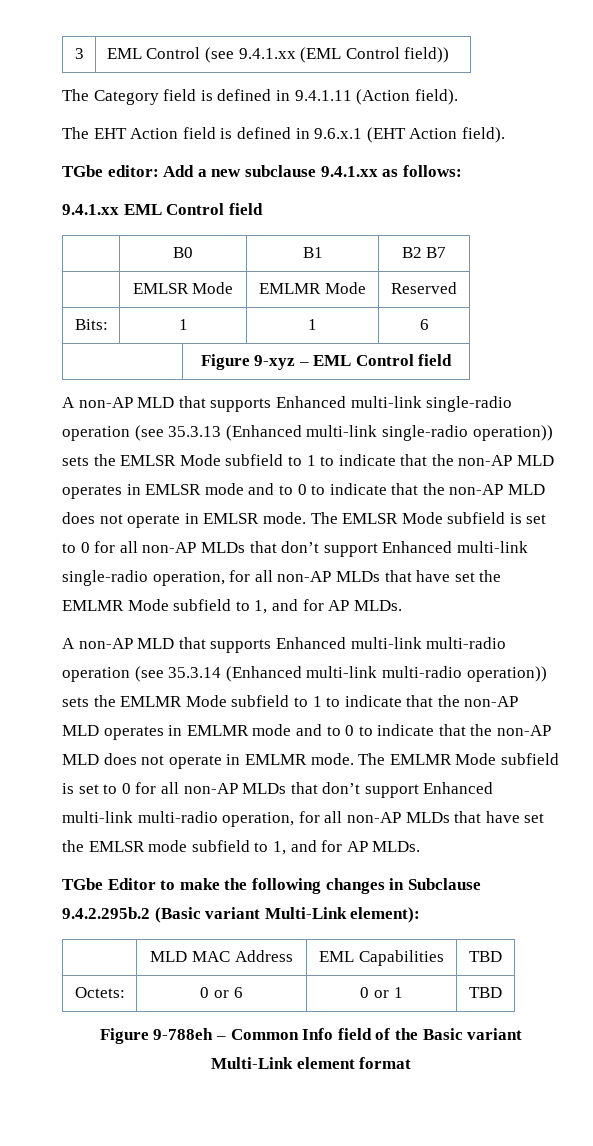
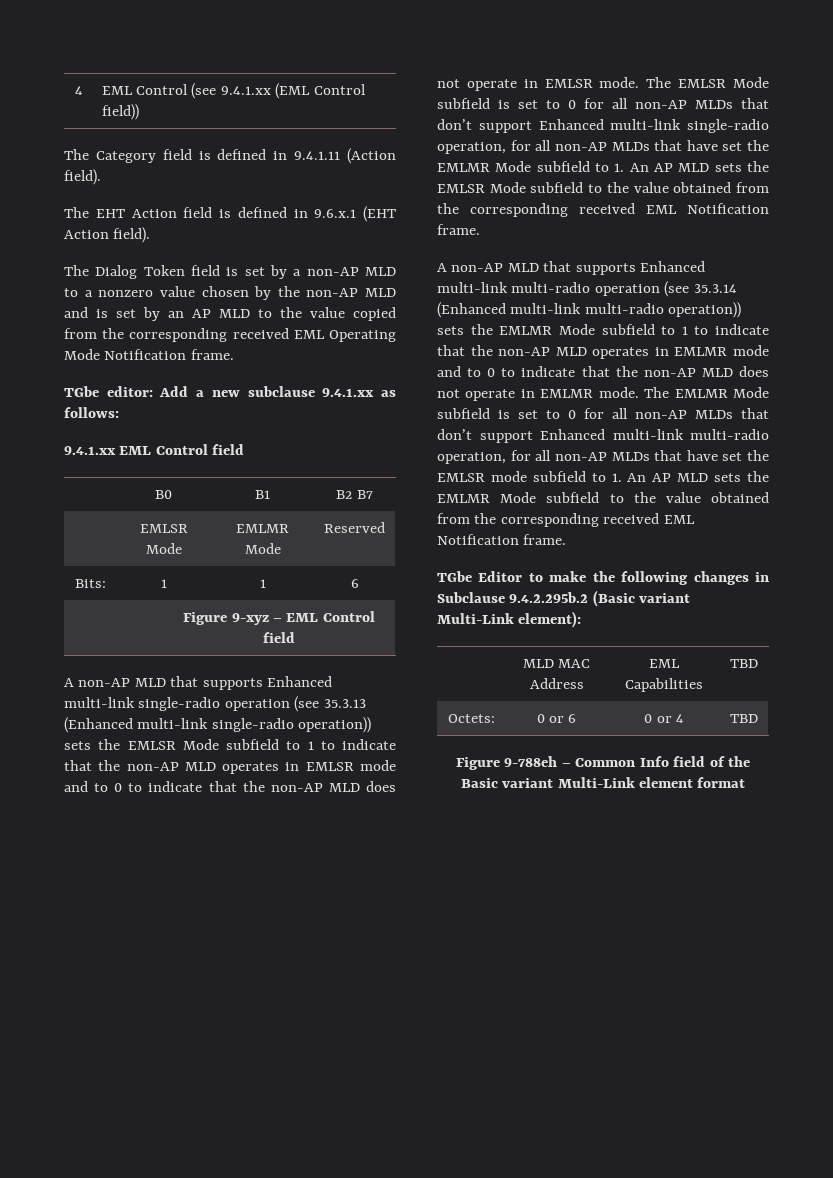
- 3 | EML Control (see 9.4.1.xx (EML Control field))
+ 4 | EML Control (see 9.4.1.xx (EML Control field))
+ The Dialog Token field is set by a non-AP MLD to a nonzero value chosen by the non-AP MLD and is set by an AP MLD to the value copied from the corresponding received EML Operating Mode Notification frame.
- The EMLSR Mode subfield is set to 0 for all non-AP MLDs that don’t support Enhanced multi-link single-radio operation, for all non-AP MLDs that have set the EMLMR Mode subfield to 1, and for AP MLDs.
+ The EMLSR Mode subfield is set to 0 for all non-AP MLDs that don’t support Enhanced multi-link single-radio operation, for all non-AP MLDs that have set the EMLMR Mode subfield to 1. An AP MLD sets the EMLSR Mode subfield to the value obtained from the corresponding received EML Notification frame.
- The EMLMR Mode subfield is set to 0 for all non-AP MLDs that don’t support Enhanced multi-link multi-radio operation, for all non-AP MLDs that have set the EMLSR mode subfield to 1, and for AP MLDs.
+ The EMLMR Mode subfield is set to 0 for all non-AP MLDs that don’t support Enhanced multi-link multi-radio operation, for all non-AP MLDs that have set the EMLSR mode subfield to 1. An AP MLD sets the EMLMR Mode subfield to the value obtained from the corresponding received EML Notification frame.
- Octets: | 0 or 6 | 0 or 1 | TBD
+ Octets: | 0 or 6 | 0 or 4 | TBD

